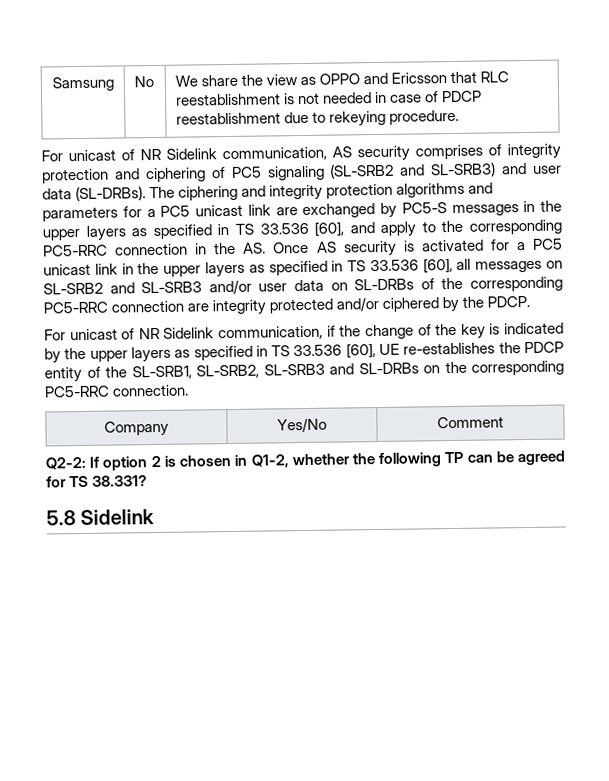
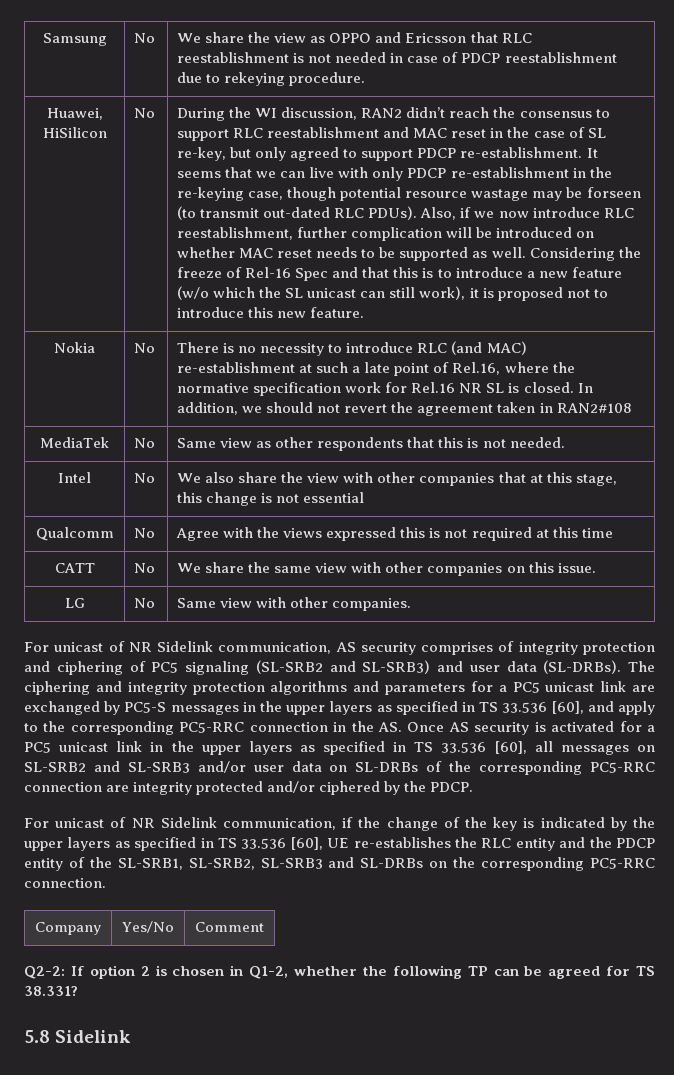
+ Huawei, HiSilicon | No | During the WI discussion, RAN2 didn’t reach the consensus to support RLC reestablishment and MAC reset in the case of SL re-key, but only agreed to support PDCP re-establishment. It seems that we can live with only PDCP re-establishment in the re-keying case, though potential resource wastage may be forseen (to transmit out-dated RLC PDUs). Also, if we now introduce RLC reestablishment, further complication will be introduced on whether MAC reset needs to be supported as well. Considering the freeze of Rel-16 Spec and that this is to introduce a new feature (w/o which the SL unicast can still work), it is proposed not to introduce this new feature.
+ Nokia | No | There is no necessity to introduce RLC (and MAC) re-establishment at such a late point of Rel.16, where the normative specification work for Rel.16 NR SL is closed. In addition, we should not revert the agreement taken in RAN2#108
+ MediaTek | No | Same view as other respondents that this is not needed.
+ Intel | No | We also share the view with other companies that at this stage, this change is not essential
+ Qualcomm | No | Agree with the views expressed this is not required at this time
+ CATT | No | We share the same view with other companies on this issue.
+ LG | No | Same view with other companies.
- For unicast of NR Sidelink communication, if the change of the key is indicated by the upper layers as specified in TS 33.536 [60], UE re-establishes the PDCP entity of the SL-SRB1, SL-SRB2, SL-SRB3 and SL-DRBs on the corresponding PC5-RRC connection.
+ For unicast of NR Sidelink communication, if the change of the key is indicated by the upper layers as specified in TS 33.536 [60], UE re-establishes the RLC entity and the PDCP entity of the SL-SRB1, SL-SRB2, SL-SRB3 and SL-DRBs on the corresponding PC5-RRC connection.

